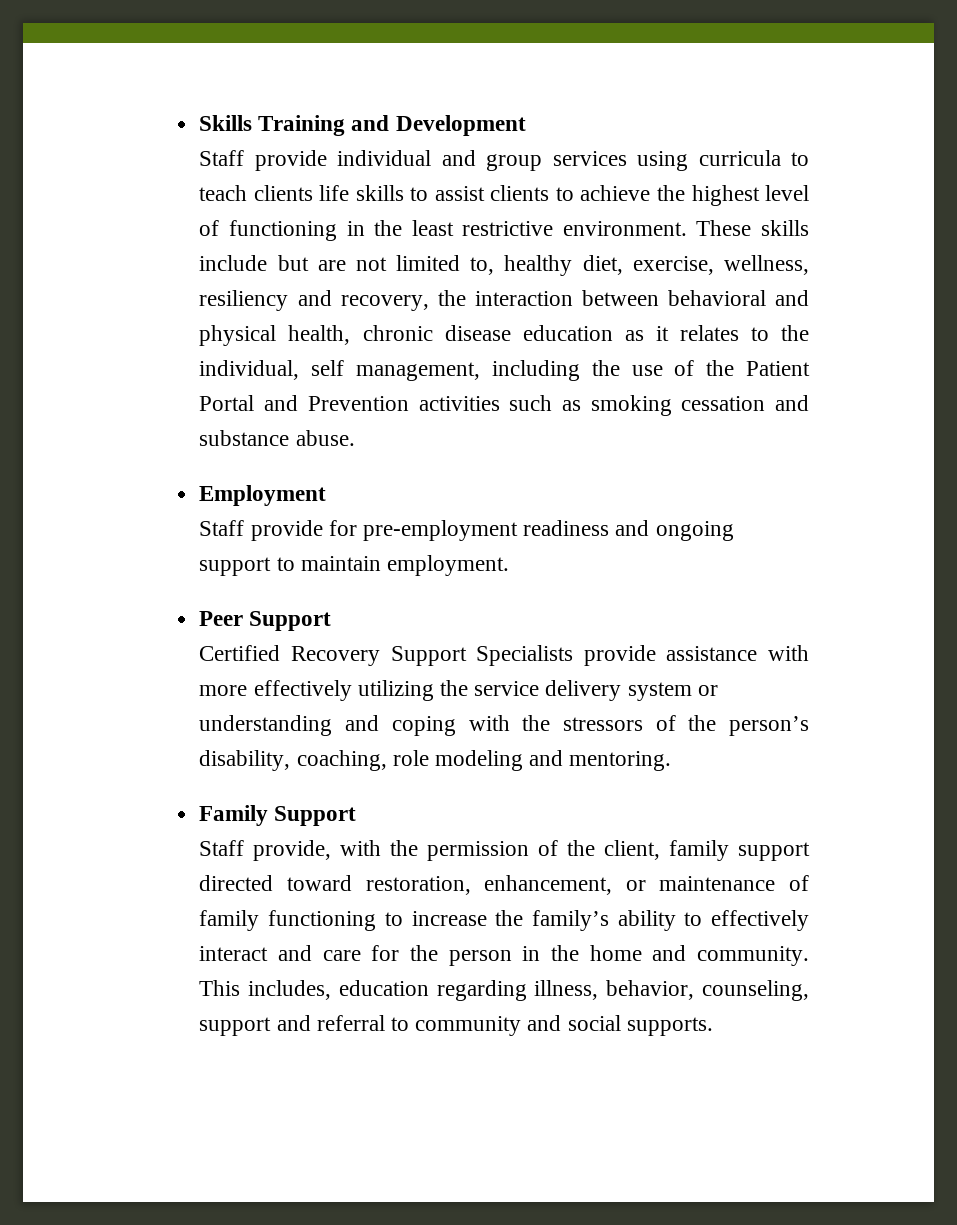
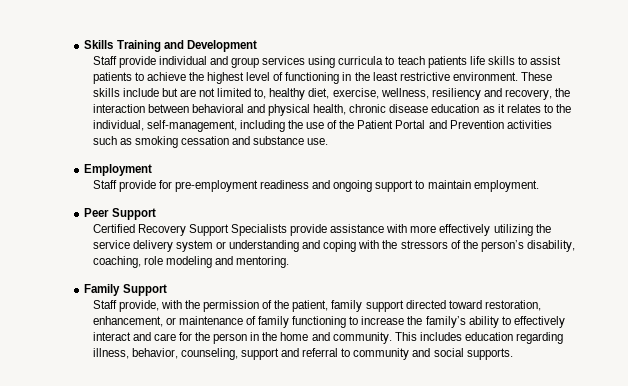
- Staff provide individual and group services using curricula to teach clients life skills to assist clients to achieve the highest level of functioning in the least restrictive environment.
+ Staff provide individual and group services using curricula to teach patients life skills to assist patients to achieve the highest level of functioning in the least restrictive environment.
- These skills include but are not limited to, healthy diet, exercise, wellness, resiliency and recovery, the interaction between behavioral and physical health, chronic disease education as it relates to the individual, self management, including the use of the Patient Portal and Prevention activities such as smoking cessation and substance abuse.
+ These skills include but are not limited to, healthy diet, exercise, wellness, resiliency and recovery, the interaction between behavioral and physical health, chronic disease education as it relates to the individual, self-management, including the use of the Patient Portal and Prevention activities such as smoking cessation and substance use.
- Staff provide, with the permission of the client, family support directed toward restoration, enhancement, or maintenance of family functioning to increase the family’s ability to effectively interact and care for the person in the home and community.
+ Staff provide, with the permission of the patient, family support directed toward restoration, enhancement, or maintenance of family functioning to increase the family’s ability to effectively interact and care for the person in the home and community.
- This includes, education regarding illness, behavior, counseling, support and referral to community and social supports.
+ This includes education regarding illness, behavior, counseling, support and referral to community and social supports.

